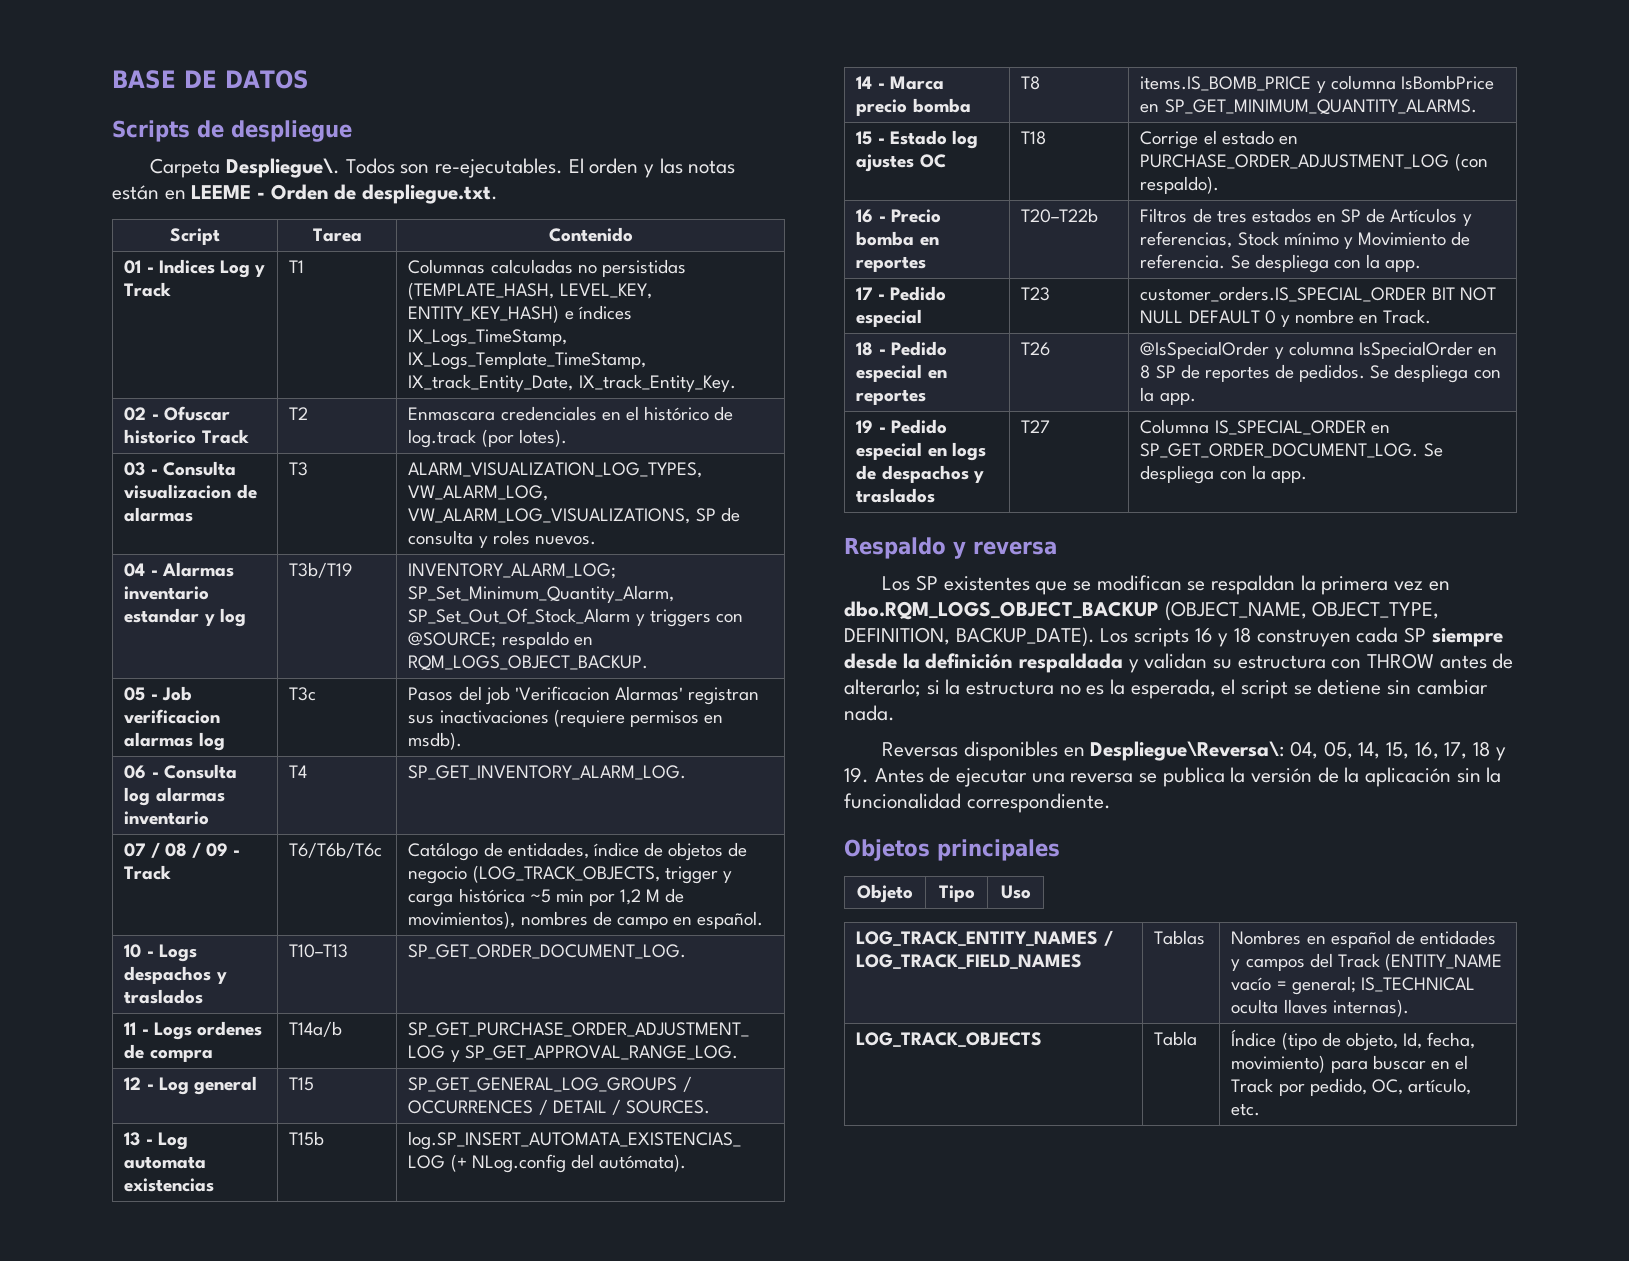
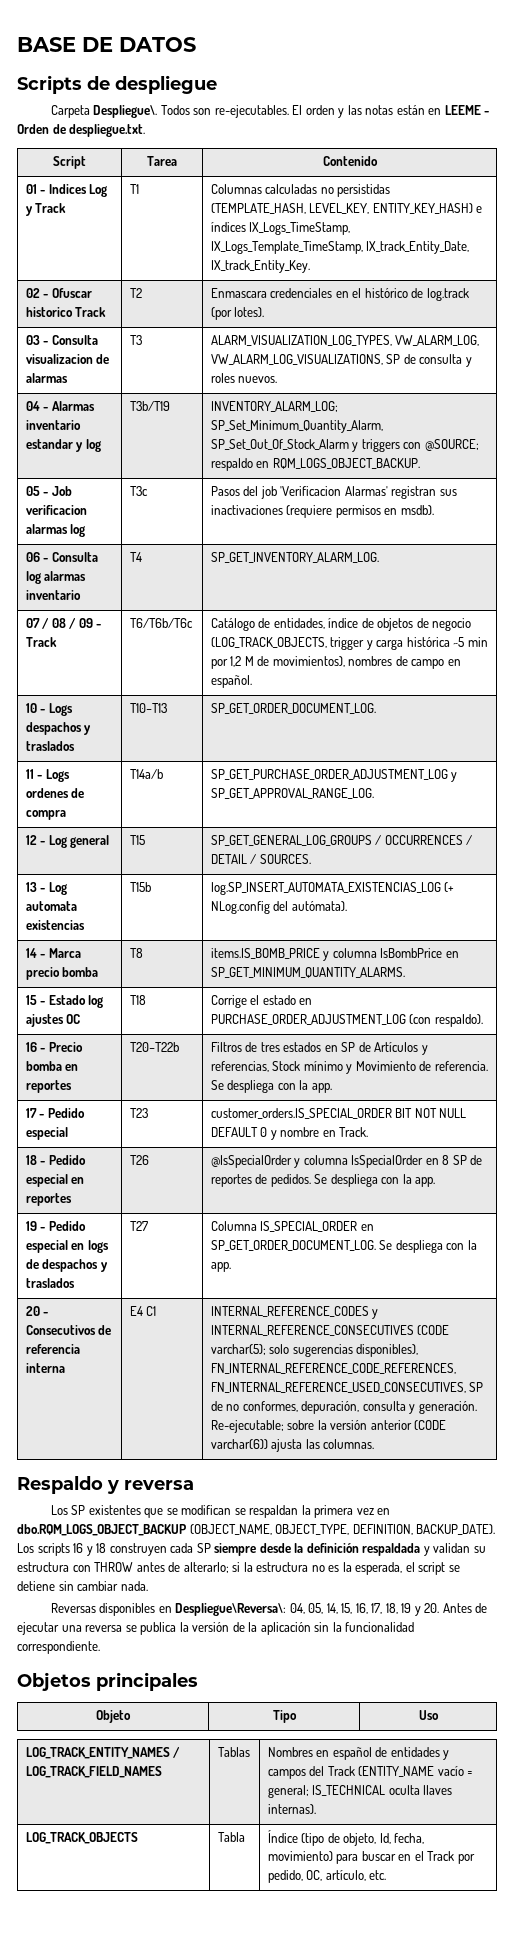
+ 20 - Consecutivos de referencia interna | E4 C1 | INTERNAL_REFERENCE_CODES y INTERNAL_REFERENCE_CONSECUTIVES (CODE varchar(5); solo sugerencias disponibles), FN_INTERNAL_REFERENCE_CODE_REFERENCES, FN_INTERNAL_REFERENCE_USED_CONSECUTIVES, SP de no conformes, depuración, consulta y generación. Re-ejecutable; sobre la versión anterior (CODE varchar(6)) ajusta las columnas.
- Reversas disponibles en Despliegue\Reversa\: 04, 05, 14, 15, 16, 17, 18 y 19. Antes de ejecutar una reversa se publica la versión de la aplicación sin la funcionalidad correspondiente.
+ Reversas disponibles en Despliegue\Reversa\: 04, 05, 14, 15, 16, 17, 18, 19 y 20. Antes de ejecutar una reversa se publica la versión de la aplicación sin la funcionalidad correspondiente.

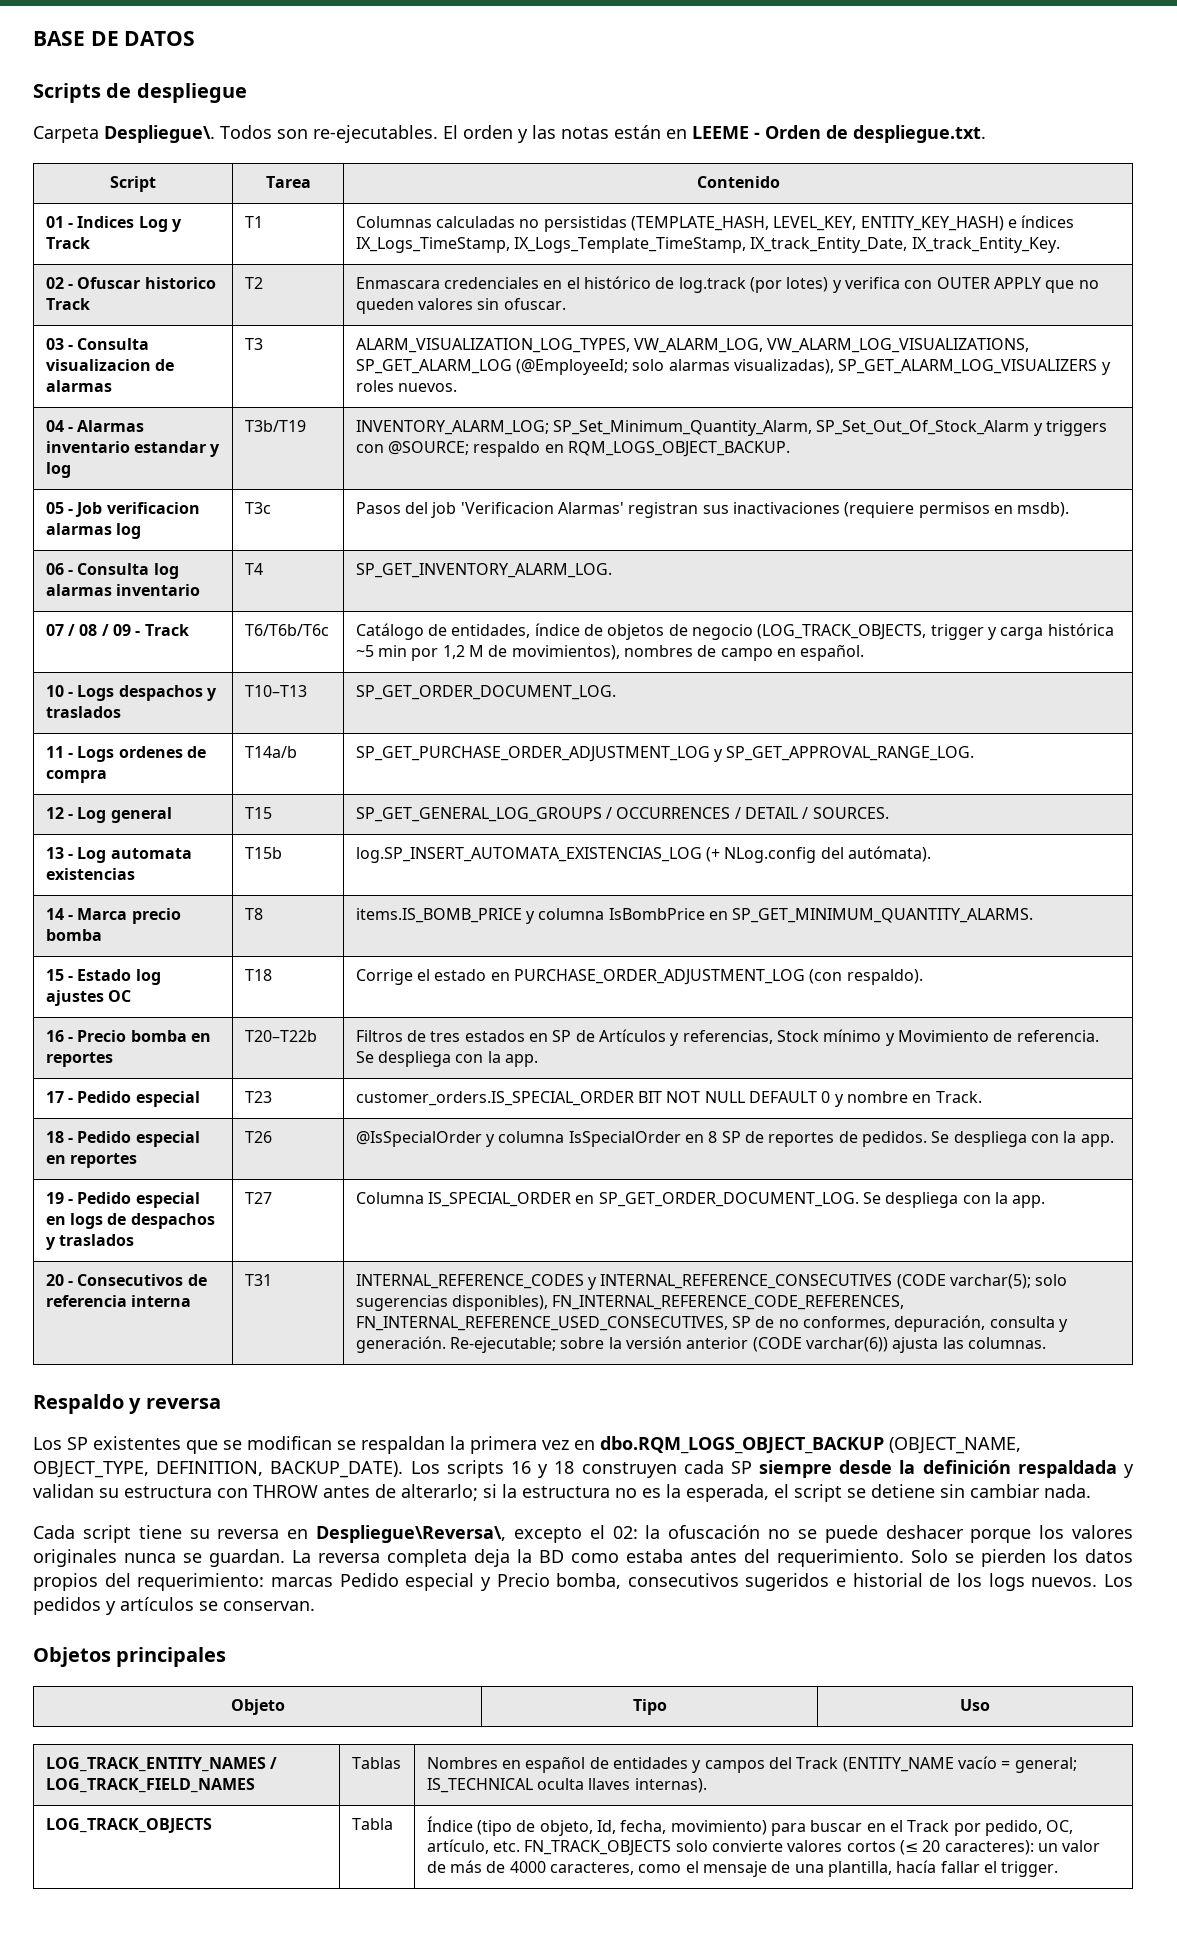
- 02 - Ofuscar historico Track | T2 | Enmascara credenciales en el histórico de log.track (por lotes).
+ 02 - Ofuscar historico Track | T2 | Enmascara credenciales en el histórico de log.track (por lotes) y verifica con OUTER APPLY que no queden valores sin ofuscar.
- 03 - Consulta visualizacion de alarmas | T3 | ALARM_VISUALIZATION_LOG_TYPES, VW_ALARM_LOG, VW_ALARM_LOG_VISUALIZATIONS, SP de consulta y roles nuevos.
+ 03 - Consulta visualizacion de alarmas | T3 | ALARM_VISUALIZATION_LOG_TYPES, VW_ALARM_LOG, VW_ALARM_LOG_VISUALIZATIONS, SP_GET_ALARM_LOG (@EmployeeId; solo alarmas visualizadas), SP_GET_ALARM_LOG_VISUALIZERS y roles nuevos.
- 20 - Consecutivos de referencia interna | E4 C1 | INTERNAL_REFERENCE_CODES y INTERNAL_REFERENCE_CONSECUTIVES (CODE varchar(5); solo sugerencias disponibles), FN_INTERNAL_REFERENCE_CODE_REFERENCES, FN_INTERNAL_REFERENCE_USED_CONSECUTIVES, SP de no conformes, depuración, consulta y generación. Re-ejecutable; sobre la versión anterior (CODE varchar(6)) ajusta las columnas.
+ 20 - Consecutivos de referencia interna | T31 | INTERNAL_REFERENCE_CODES y INTERNAL_REFERENCE_CONSECUTIVES (CODE varchar(5); solo sugerencias disponibles), FN_INTERNAL_REFERENCE_CODE_REFERENCES, FN_INTERNAL_REFERENCE_USED_CONSECUTIVES, SP de no conformes, depuración, consulta y generación. Re-ejecutable; sobre la versión anterior (CODE varchar(6)) ajusta las columnas.
- Reversas disponibles en Despliegue\Reversa\: 04, 05, 14, 15, 16, 17, 18, 19 y 20. Antes de ejecutar una reversa se publica la versión de la aplicación sin la funcionalidad correspondiente.
+ Cada script tiene su reversa en Despliegue\Reversa\, excepto el 02: la ofuscación no se puede deshacer porque los valores originales nunca se guardan. La reversa completa deja la BD como estaba antes del requerimiento. Solo se pierden los datos propios del requerimiento: marcas Pedido especial y Precio bomba, consecutivos sugeridos e historial de los logs nuevos. Los pedidos y artículos se conservan.
- Índice (tipo de objeto, Id, fecha, movimiento) para buscar en el Track por pedido, OC, artículo, etc.
+ Índice (tipo de objeto, Id, fecha, movimiento) para buscar en el Track por pedido, OC, artículo, etc. FN_TRACK_OBJECTS solo convierte valores cortos (≤ 20 caracteres): un valor de más de 4000 caracteres, como el mensaje de una plantilla, hacía fallar el trigger.

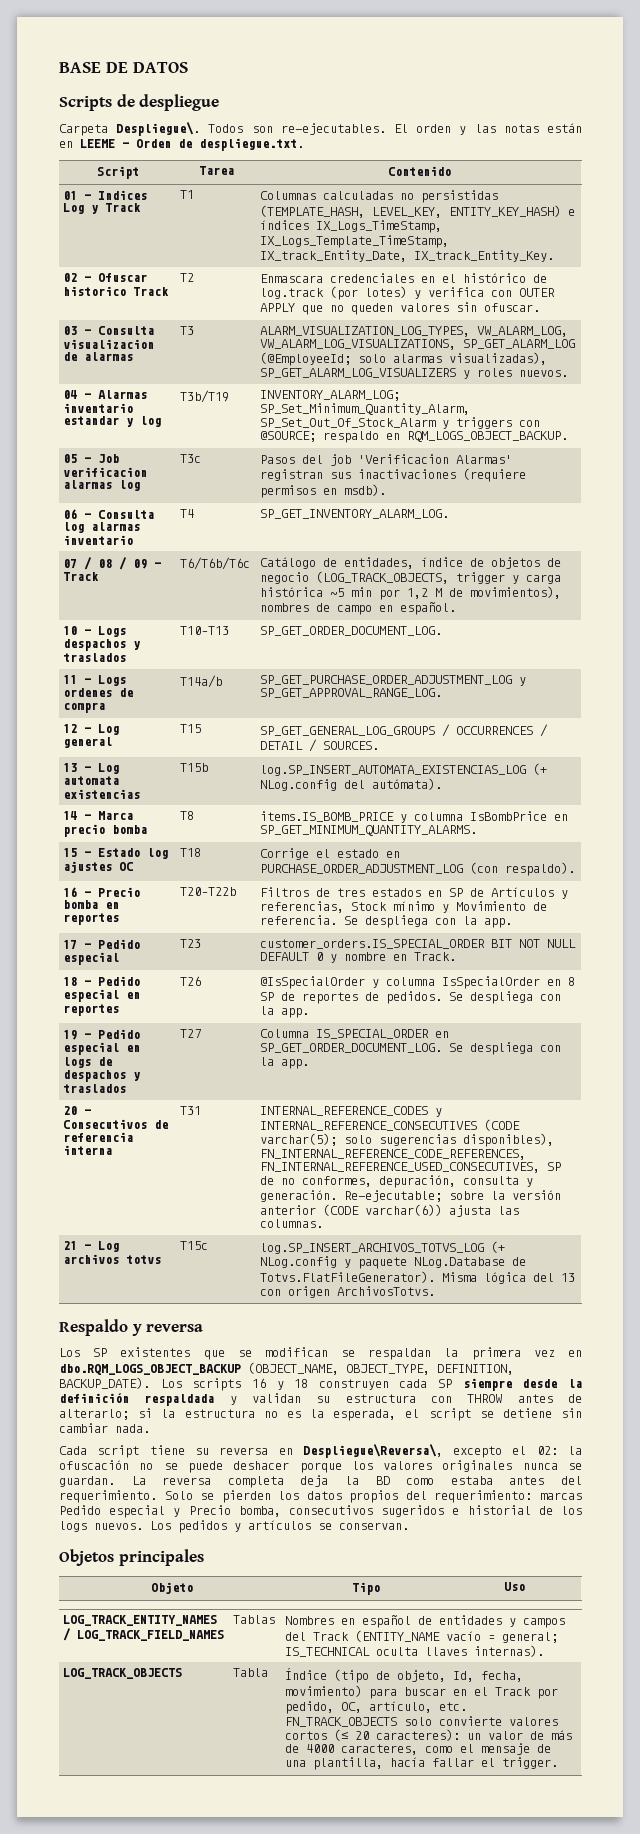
+ 21 - Log archivos totvs | T15c | log.SP_INSERT_ARCHIVOS_TOTVS_LOG (+ NLog.config y paquete NLog.Database de Totvs.FlatFileGenerator). Misma lógica del 13 con origen ArchivosTotvs.

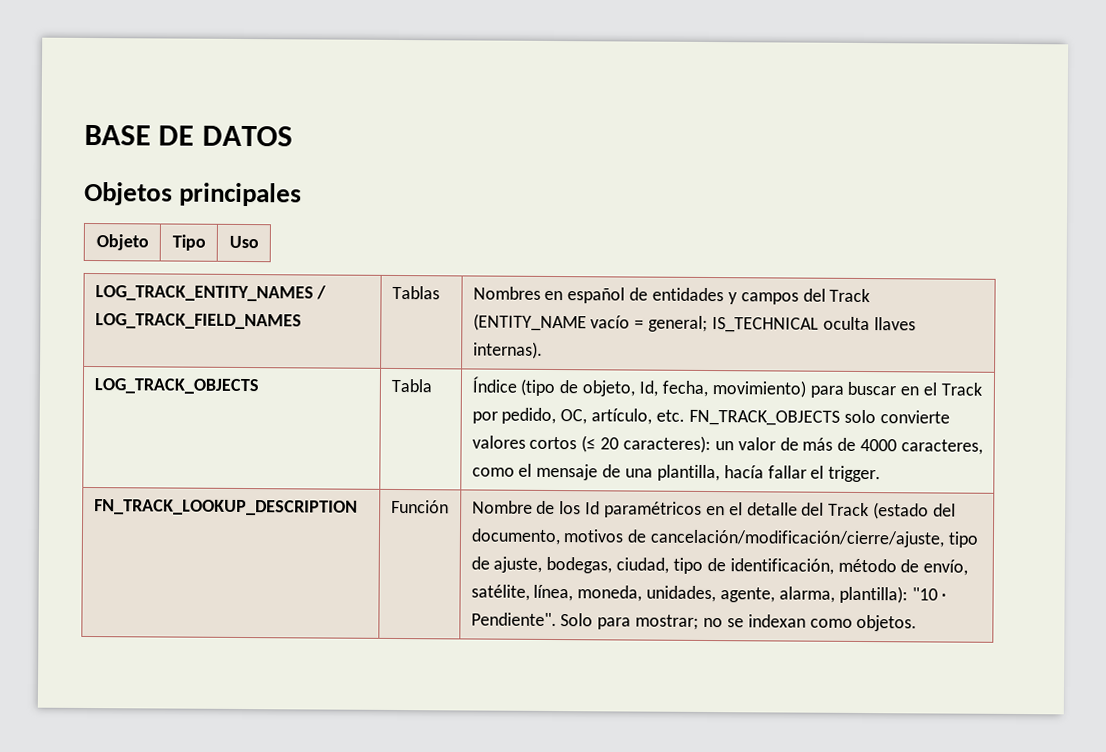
- Scripts de despliegue
- Carpeta Despliegue\. Todos son re-ejecutables. El orden y las notas están en LEEME - Orden de despliegue.txt.
- Script | Tarea | Contenido
- 01 - Indices Log y Track | T1 | Columnas calculadas no persistidas (TEMPLATE_HASH, LEVEL_KEY, ENTITY_KEY_HASH) e índices IX_Logs_TimeStamp, IX_Logs_Template_TimeStamp, IX_track_Entity_Date, IX_track_Entity_Key.
- 02 - Ofuscar historico Track | T2 | Enmascara credenciales en el histórico de log.track (por lotes) y verifica con OUTER APPLY que no queden valores sin ofuscar.
- 03 - Consulta visualizacion de alarmas | T3 | ALARM_VISUALIZATION_LOG_TYPES, VW_ALARM_LOG, VW_ALARM_LOG_VISUALIZATIONS, SP_GET_ALARM_LOG (@EmployeeId; solo alarmas visualizadas), SP_GET_ALARM_LOG_VISUALIZERS y roles nuevos.
- 04 - Alarmas inventario estandar y log | T3b/T19 | INVENTORY_ALARM_LOG; SP_Set_Minimum_Quantity_Alarm, SP_Set_Out_Of_Stock_Alarm y triggers con @SOURCE; respaldo en RQM_LOGS_OBJECT_BACKUP.
- 05 - Job verificacion alarmas log | T3c | Pasos del job 'Verificacion Alarmas' registran sus inactivaciones (requiere permisos en msdb).
- 06 - Consulta log alarmas inventario | T4 | SP_GET_INVENTORY_ALARM_LOG.
- 07 / 08 / 09 - Track | T6/T6b/T6c | Catálogo de entidades, índice de objetos de negocio (LOG_TRACK_OBJECTS, trigger y carga histórica ~5 min por 1,2 M de movimientos), nombres de campo en español.
- 10 - Logs despachos y traslados | T10–T13 | SP_GET_ORDER_DOCUMENT_LOG.
- 11 - Logs ordenes de compra | T14a/b | SP_GET_PURCHASE_ORDER_ADJUSTMENT_LOG y SP_GET_APPROVAL_RANGE_LOG.
- 12 - Log general | T15 | SP_GET_GENERAL_LOG_GROUPS / OCCURRENCES / DETAIL / SOURCES.
- 13 - Log automata existencias | T15b | log.SP_INSERT_AUTOMATA_EXISTENCIAS_LOG (+ NLog.config del autómata).
- 14 - Marca precio bomba | T8 | items.IS_BOMB_PRICE y columna IsBombPrice en SP_GET_MINIMUM_QUANTITY_ALARMS.
- 15 - Estado log ajustes OC | T18 | Corrige el estado en PURCHASE_ORDER_ADJUSTMENT_LOG (con respaldo).
- 16 - Precio bomba en reportes | T20–T22b | Filtros de tres estados en SP de Artículos y referencias, Stock mínimo y Movimiento de referencia. Se despliega con la app.
- 17 - Pedido especial | T23 | customer_orders.IS_SPECIAL_ORDER BIT NOT NULL DEFAULT 0 y nombre en Track.
- 18 - Pedido especial en reportes | T26 | @IsSpecialOrder y columna IsSpecialOrder en 8 SP de reportes de pedidos. Se despliega con la app.
- 19 - Pedido especial en logs de despachos y traslados | T27 | Columna IS_SPECIAL_ORDER en SP_GET_ORDER_DOCUMENT_LOG. Se despliega con la app.
- 20 - Consecutivos de referencia interna | T31 | INTERNAL_REFERENCE_CODES y INTERNAL_REFERENCE_CONSECUTIVES (CODE varchar(5); solo sugerencias disponibles), FN_INTERNAL_REFERENCE_CODE_REFERENCES, FN_INTERNAL_REFERENCE_USED_CONSECUTIVES, SP de no conformes, depuración, consulta y generación. Re-ejecutable; sobre la versión anterior (CODE varchar(6)) ajusta las columnas.
- 21 - Log archivos totvs | T15c | log.SP_INSERT_ARCHIVOS_TOTVS_LOG (+ NLog.config y paquete NLog.Database de Totvs.FlatFileGenerator). Misma lógica del 13 con origen ArchivosTotvs.
- Respaldo y reversa
- Los SP existentes que se modifican se respaldan la primera vez en dbo.RQM_LOGS_OBJECT_BACKUP (OBJECT_NAME, OBJECT_TYPE, DEFINITION, BACKUP_DATE). Los scripts 16 y 18 construyen cada SP siempre desde la definición respaldada y validan su estructura con THROW antes de alterarlo; si la estructura no es la esperada, el script se detiene sin cambiar nada.
- Cada script tiene su reversa en Despliegue\Reversa\, excepto el 02: la ofuscación no se puede deshacer porque los valores originales nunca se guardan. La reversa completa deja la BD como estaba antes del requerimiento. Solo se pierden los datos propios del requerimiento: marcas Pedido especial y Precio bomba, consecutivos sugeridos e historial de los logs nuevos. Los pedidos y artículos se conservan.
+ FN_TRACK_LOOKUP_DESCRIPTION | Función | Nombre de los Id paramétricos en el detalle del Track (estado del documento, motivos de cancelación/modificación/cierre/ajuste, tipo de ajuste, bodegas, ciudad, tipo de identificación, método de envío, satélite, línea, moneda, unidades, agente, alarma, plantilla): "10 · Pendiente". Solo para mostrar; no se indexan como objetos.

